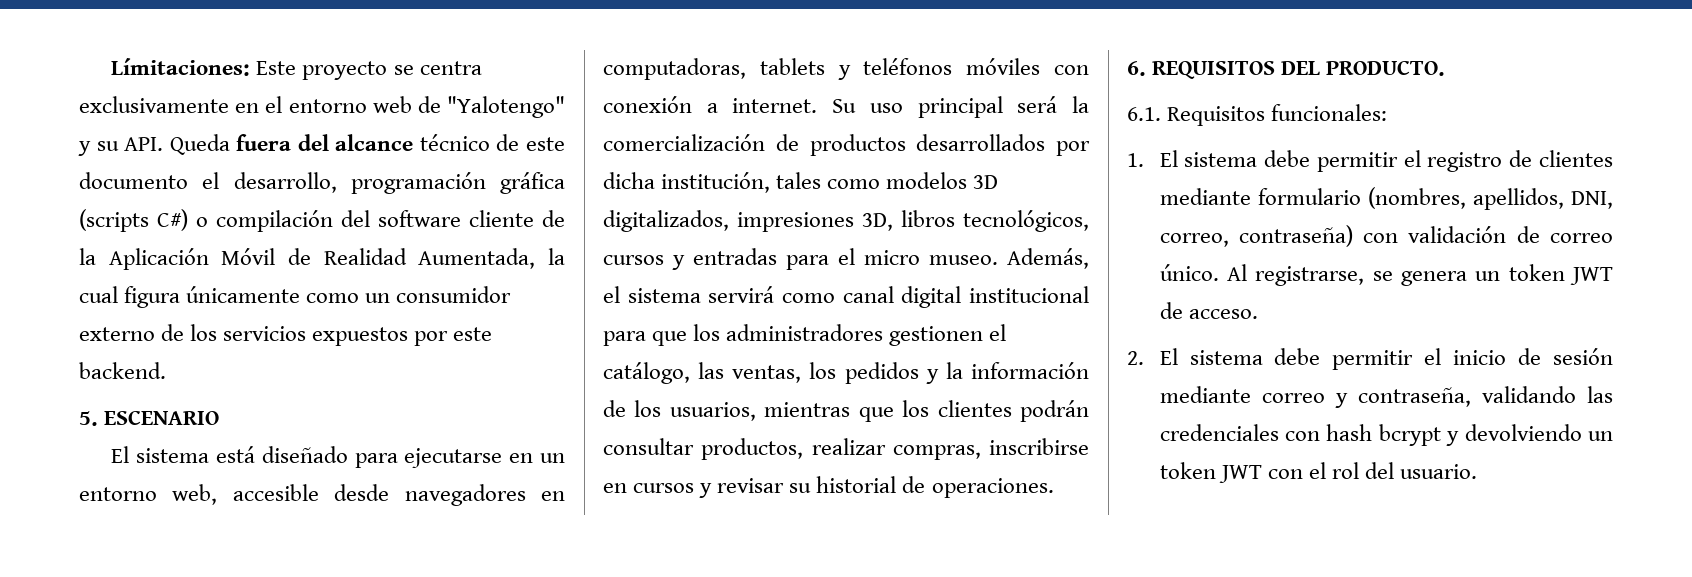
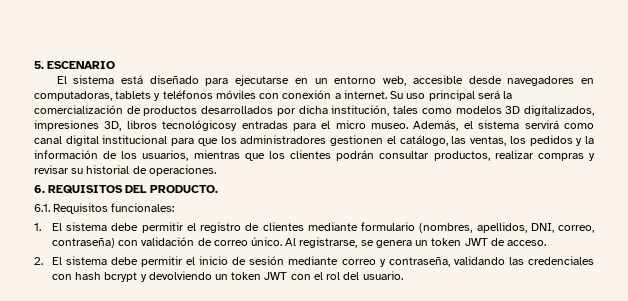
- Límitaciones: Este proyecto se centra exclusivamente en el entorno web de "Yalotengo" y su API. Queda fuera del alcance técnico de este documento el desarrollo, programación gráfica (scripts C#) o compilación del software cliente de la Aplicación Móvil de Realidad Aumentada, la cual figura únicamente como un consumidor externo de los servicios expuestos por este backend.
- Su uso principal será la comercialización de productos desarrollados por dicha institución, tales como modelos 3D digitalizados, impresiones 3D, libros tecnológicos, cursos y entradas para el micro museo.
+ Su uso principal será la comercialización de productos desarrollados por dicha institución, tales como modelos 3D digitalizados, impresiones 3D, libros tecnológicosy entradas para el micro museo.
- Además, el sistema servirá como canal digital institucional para que los administradores gestionen el catálogo, las ventas, los pedidos y la información de los usuarios, mientras que los clientes podrán consultar productos, realizar compras, inscribirse en cursos y revisar su historial de operaciones.
+ Además, el sistema servirá como canal digital institucional para que los administradores gestionen el catálogo, las ventas, los pedidos y la información de los usuarios, mientras que los clientes podrán consultar productos, realizar compras y revisar su historial de operaciones.

